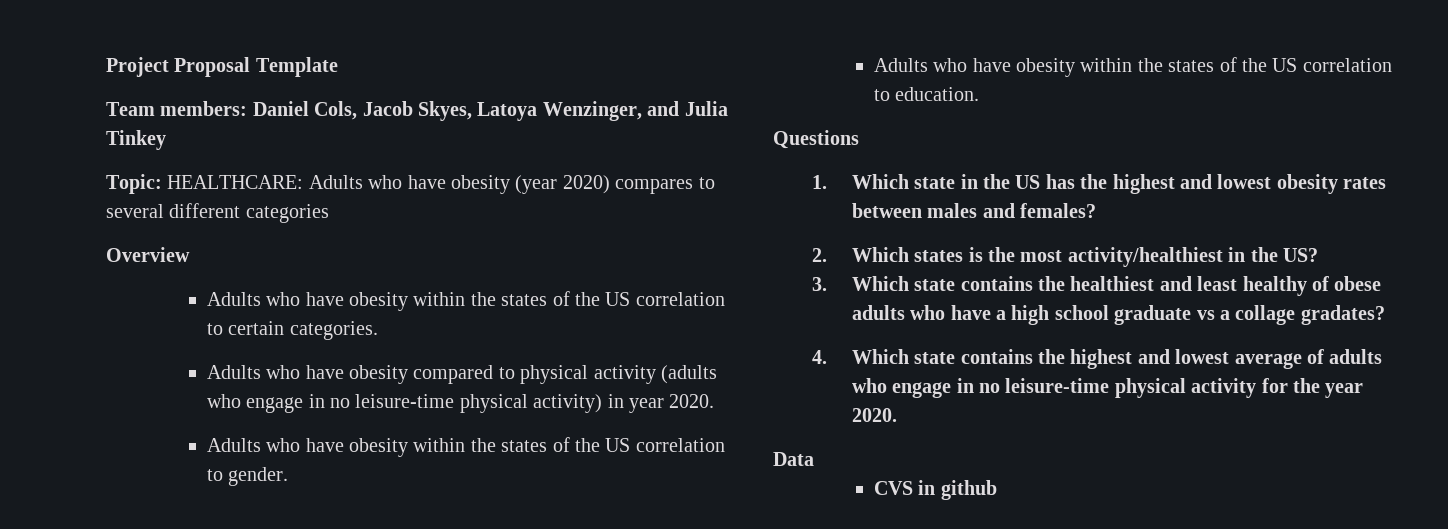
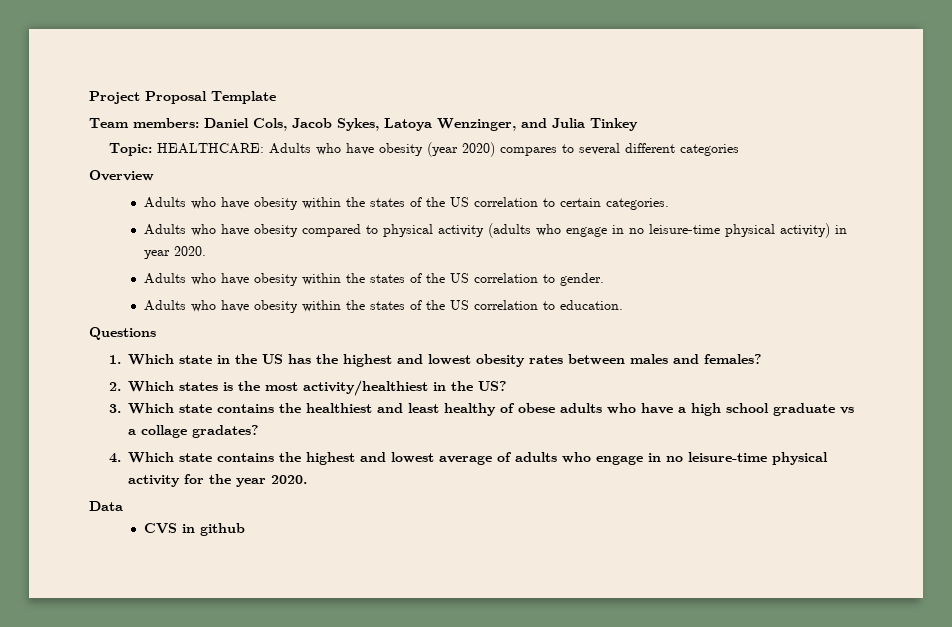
- Team members: Daniel Cols, Jacob Skyes, Latoya Wenzinger, and Julia Tinkey
+ Team members: Daniel Cols, Jacob Sykes, Latoya Wenzinger, and Julia Tinkey

